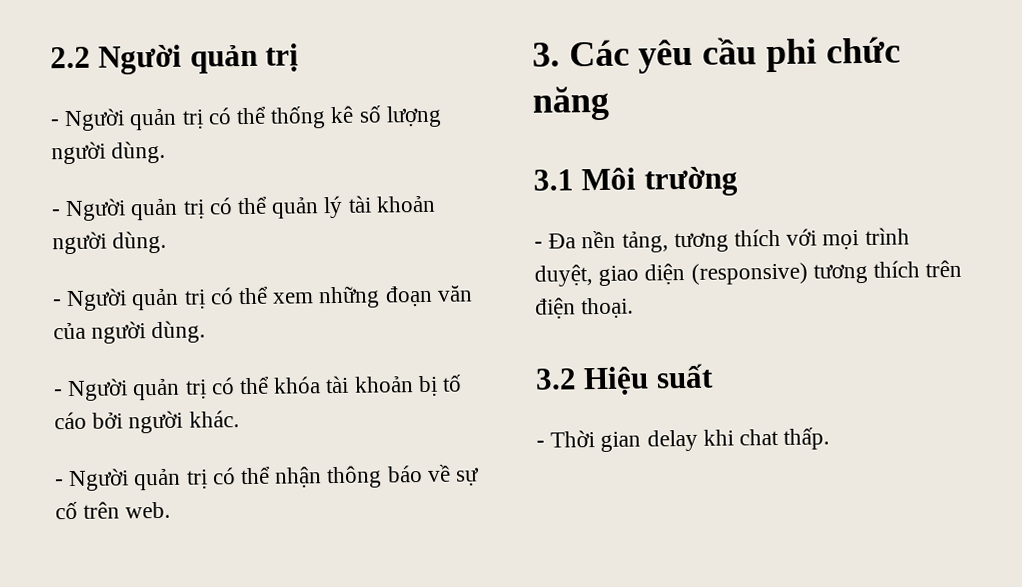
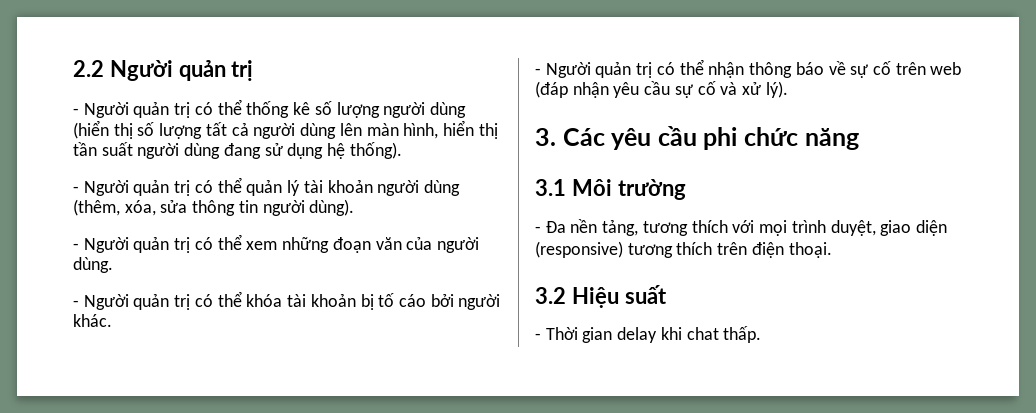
- - Người quản trị có thể thống kê số lượng người dùng.
+ - Người quản trị có thể thống kê số lượng người dùng (hiển thị số lượng tất cả người dùng lên màn hình, hiển thị tần suất người dùng đang sử dụng hệ thống).
- - Người quản trị có thể quản lý tài khoản người dùng.
+ - Người quản trị có thể quản lý tài khoản người dùng (thêm, xóa, sửa thông tin người dùng).
- - Người quản trị có thể nhận thông báo về sự cố trên web.
+ - Người quản trị có thể nhận thông báo về sự cố trên web (đáp nhận yêu cầu sự cố và xử lý).

